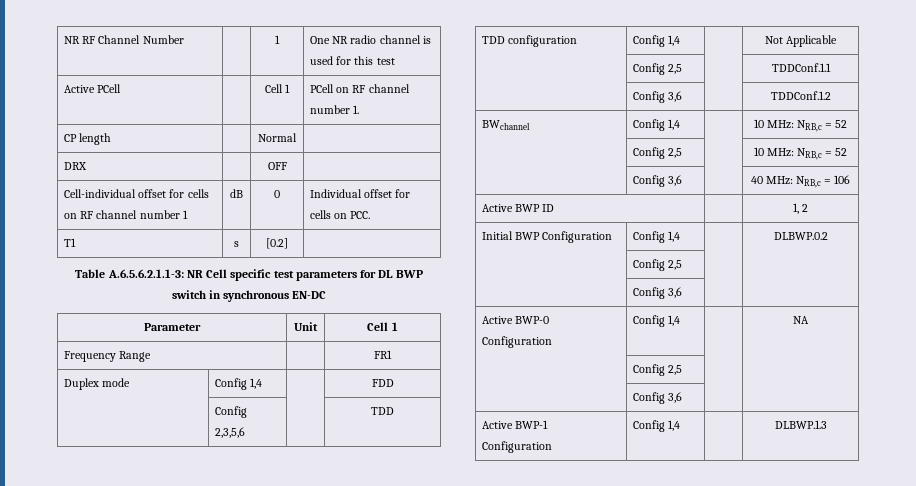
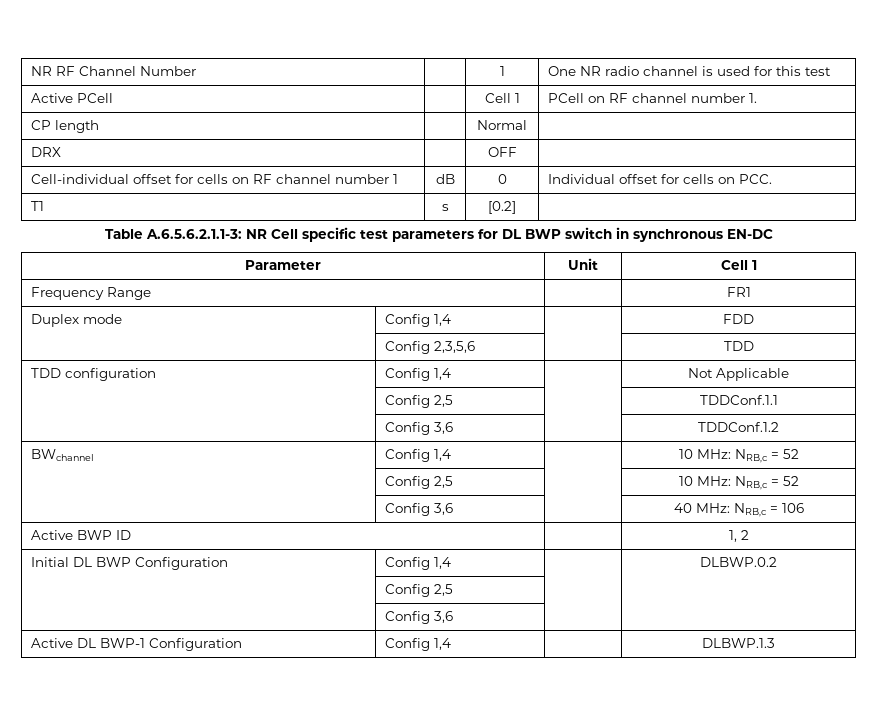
- Initial BWP Configuration | Config 1,4 | | DLBWP.0.2
+ Initial DL BWP Configuration | Config 1,4 | | DLBWP.0.2
- Active BWP-0 Configuration | Config 1,4 | | NA
- | Config 2,5 | |
- | Config 3,6 | |
- Active BWP-1 Configuration | Config 1,4 | | DLBWP.1.3
+ Active DL BWP-1 Configuration | Config 1,4 | | DLBWP.1.3

